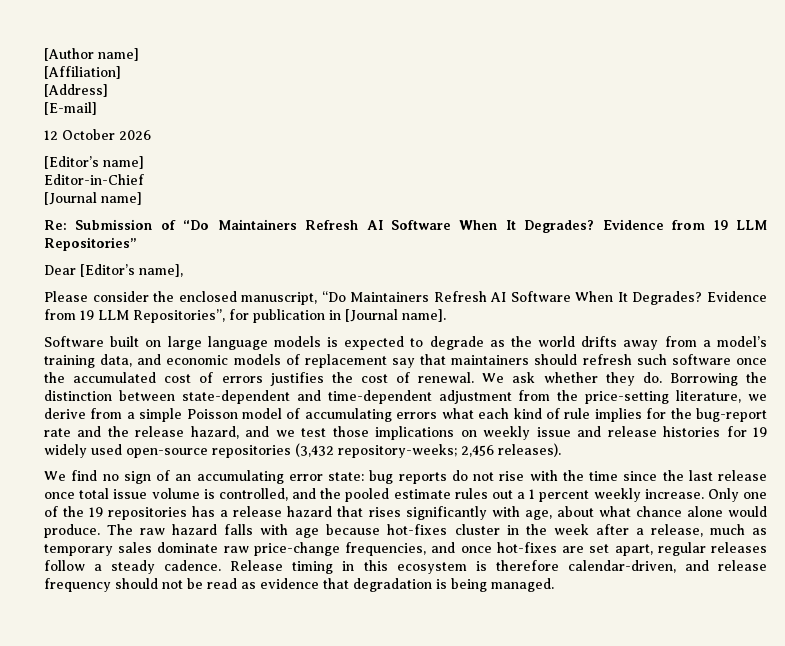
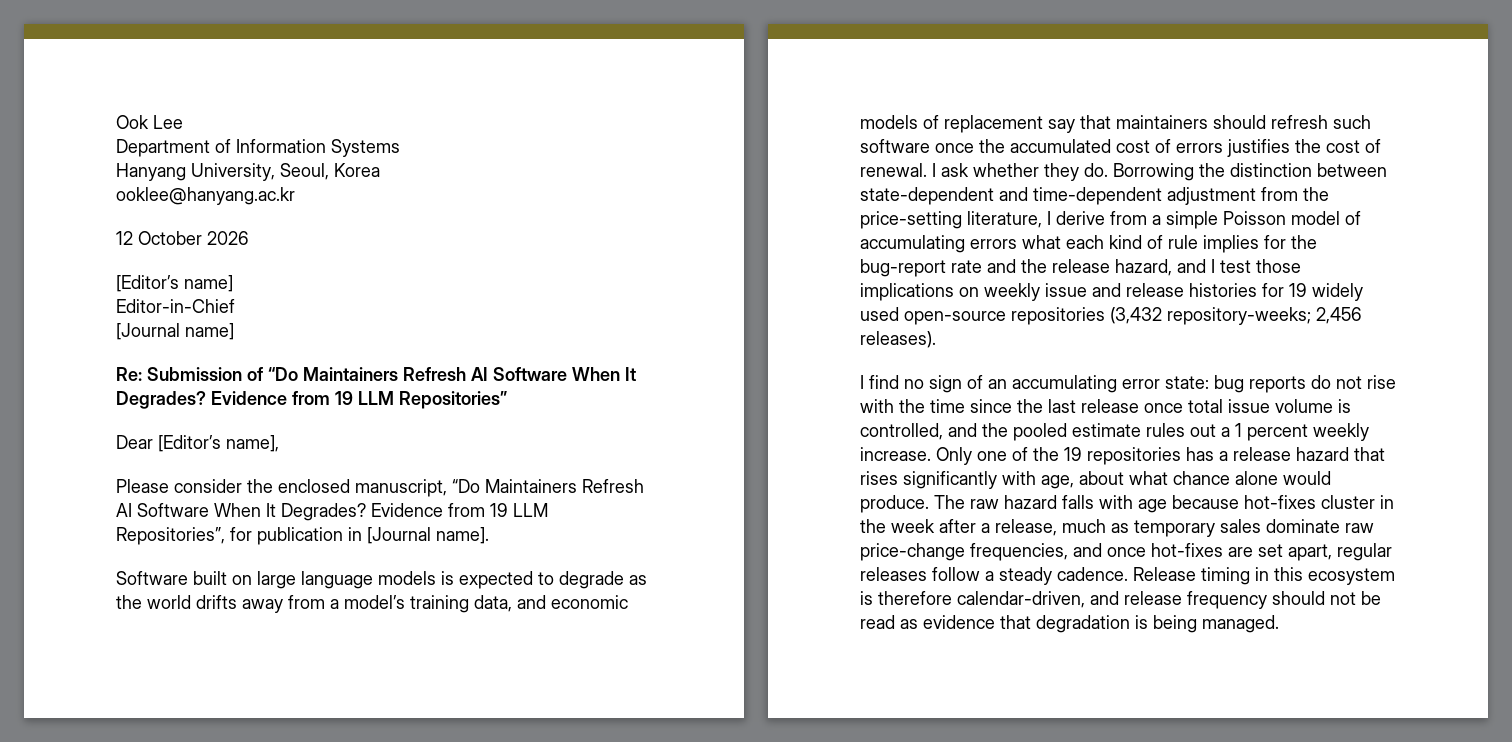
- [Author name]
- [Affiliation]
- [Address]
- [E-mail]
+ Ook Lee
+ Department of Information Systems
+ Hanyang University, Seoul, Korea
+ ooklee@hanyang.ac.kr
- We ask whether they do.
+ I ask whether they do.
- Borrowing the distinction between state-dependent and time-dependent adjustment from the price-setting literature, we derive from a simple Poisson model of accumulating errors what each kind of rule implies for the bug-report rate and the release hazard, and we test those implications on weekly issue and release histories for 19 widely used open-source repositories (3,432 repository-weeks; 2,456 releases).
+ Borrowing the distinction between state-dependent and time-dependent adjustment from the price-setting literature, I derive from a simple Poisson model of accumulating errors what each kind of rule implies for the bug-report rate and the release hazard, and I test those implications on weekly issue and release histories for 19 widely used open-source repositories (3,432 repository-weeks; 2,456 releases).
- We find no sign of an accumulating error state: bug reports do not rise with the time since the last release once total issue volume is controlled, and the pooled estimate rules out a 1 percent weekly increase.
+ I find no sign of an accumulating error state: bug reports do not rise with the time since the last release once total issue volume is controlled, and the pooled estimate rules out a 1 percent weekly increase.

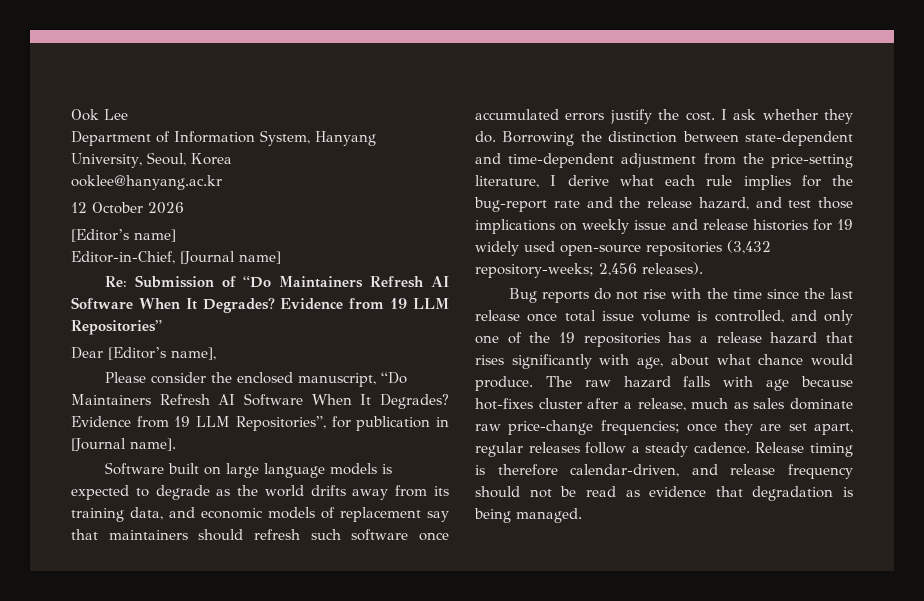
- Department of Information Systems
- Hanyang University, Seoul, Korea
+ Department of Information System, Hanyang University, Seoul, Korea
- Editor-in-Chief
- [Journal name]
+ Editor-in-Chief, [Journal name]
- Software built on large language models is expected to degrade as the world drifts away from a model’s training data, and economic models of replacement say that maintainers should refresh such software once the accumulated cost of errors justifies the cost of renewal.
+ Software built on large language models is expected to degrade as the world drifts away from its training data, and economic models of replacement say that maintainers should refresh such software once accumulated errors justify the cost.
- Borrowing the distinction between state-dependent and time-dependent adjustment from the price-setting literature, I derive from a simple Poisson model of accumulating errors what each kind of rule implies for the bug-report rate and the release hazard, and I test those implications on weekly issue and release histories for 19 widely used open-source repositories (3,432 repository-weeks; 2,456 releases).
+ Borrowing the distinction between state-dependent and time-dependent adjustment from the price-setting literature, I derive what each rule implies for the bug-report rate and the release hazard, and test those implications on weekly issue and release histories for 19 widely used open-source repositories (3,432 repository-weeks; 2,456 releases).
- I find no sign of an accumulating error state: bug reports do not rise with the time since the last release once total issue volume is controlled, and the pooled estimate rules out a 1 percent weekly increase. Only one of the 19 repositories has a release hazard that rises significantly with age, about what chance alone would produce.
+ Bug reports do not rise with the time since the last release once total issue volume is controlled, and only one of the 19 repositories has a release hazard that rises significantly with age, about what chance would produce.
- The raw hazard falls with age because hot-fixes cluster in the week after a release, much as temporary sales dominate raw price-change frequencies, and once hot-fixes are set apart, regular releases follow a steady cadence.
+ The raw hazard falls with age because hot-fixes cluster after a release, much as sales dominate raw price-change frequencies; once they are set apart, regular releases follow a steady cadence.
- Release timing in this ecosystem is therefore calendar-driven, and release frequency should not be read as evidence that degradation is being managed.
+ Release timing is therefore calendar-driven, and release frequency should not be read as evidence that degradation is being managed.

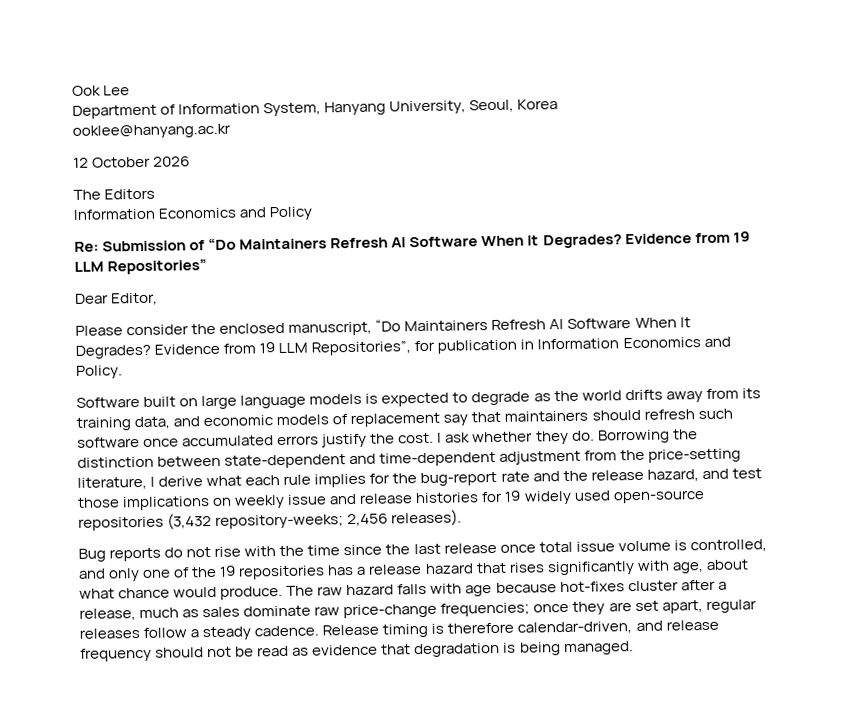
- [Editor’s name]
- Editor-in-Chief, [Journal name]
+ The Editors
+ Information Economics and Policy
- Dear [Editor’s name],
+ Dear Editor,
- Evidence from 19 LLM Repositories”, for publication in [Journal name].
+ Evidence from 19 LLM Repositories”, for publication in Information Economics and Policy.

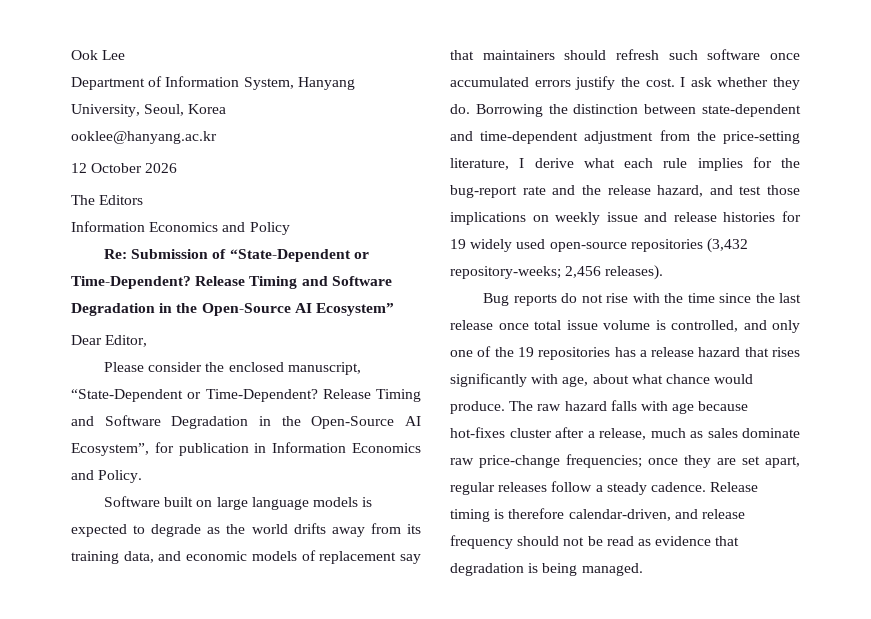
- Re: Submission of “Do Maintainers Refresh AI Software When It Degrades? Evidence from 19 LLM Repositories”
+ Re: Submission of “State-Dependent or Time-Dependent? Release Timing and Software Degradation in the Open-Source AI Ecosystem”
- Please consider the enclosed manuscript, “Do Maintainers Refresh AI Software When It Degrades? Evidence from 19 LLM Repositories”, for publication in Information Economics and Policy.
+ Please consider the enclosed manuscript, “State-Dependent or Time-Dependent? Release Timing and Software Degradation in the Open-Source AI Ecosystem”, for publication in Information Economics and Policy.

